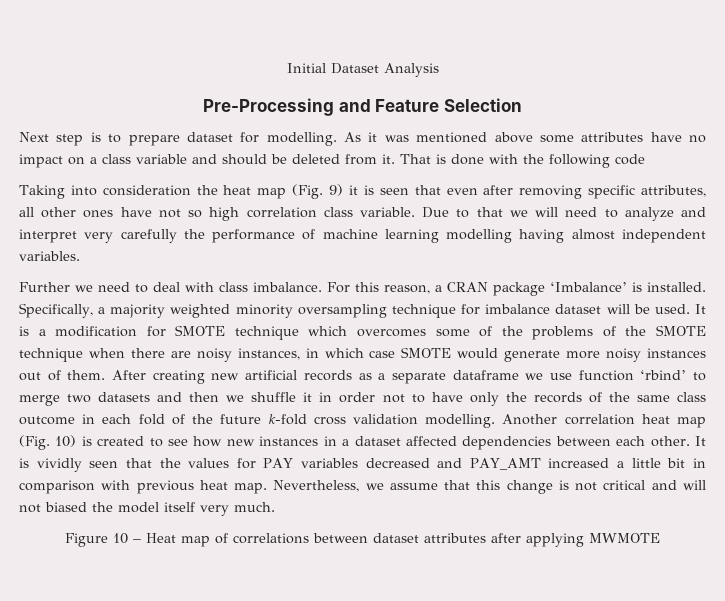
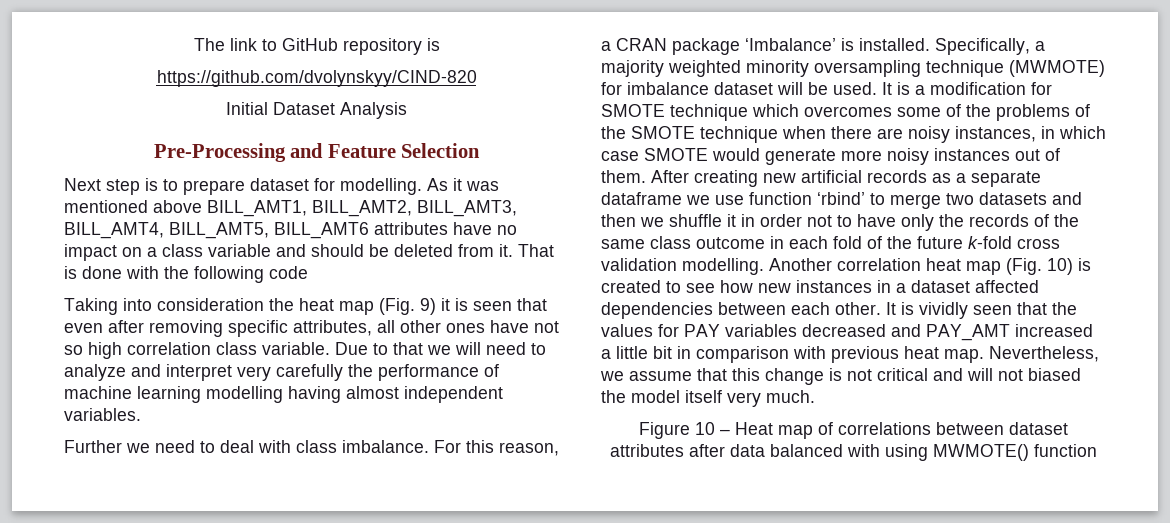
+ The link to GitHub repository is
+ https://github.com/dvolynskyy/CIND-820
- As it was mentioned above some attributes have no impact on a class variable and should be deleted from it.
+ As it was mentioned above BILL_AMT1, BILL_AMT2, BILL_AMT3, BILL_AMT4, BILL_AMT5, BILL_AMT6 attributes have no impact on a class variable and should be deleted from it.
- Specifically, a majority weighted minority oversampling technique for imbalance dataset will be used.
+ Specifically, a majority weighted minority oversampling technique (MWMOTE) for imbalance dataset will be used.
- Figure 10 – Heat map of correlations between dataset attributes after applying MWMOTE
+ Figure 10 – Heat map of correlations between dataset attributes after data balanced with using MWMOTE() function

